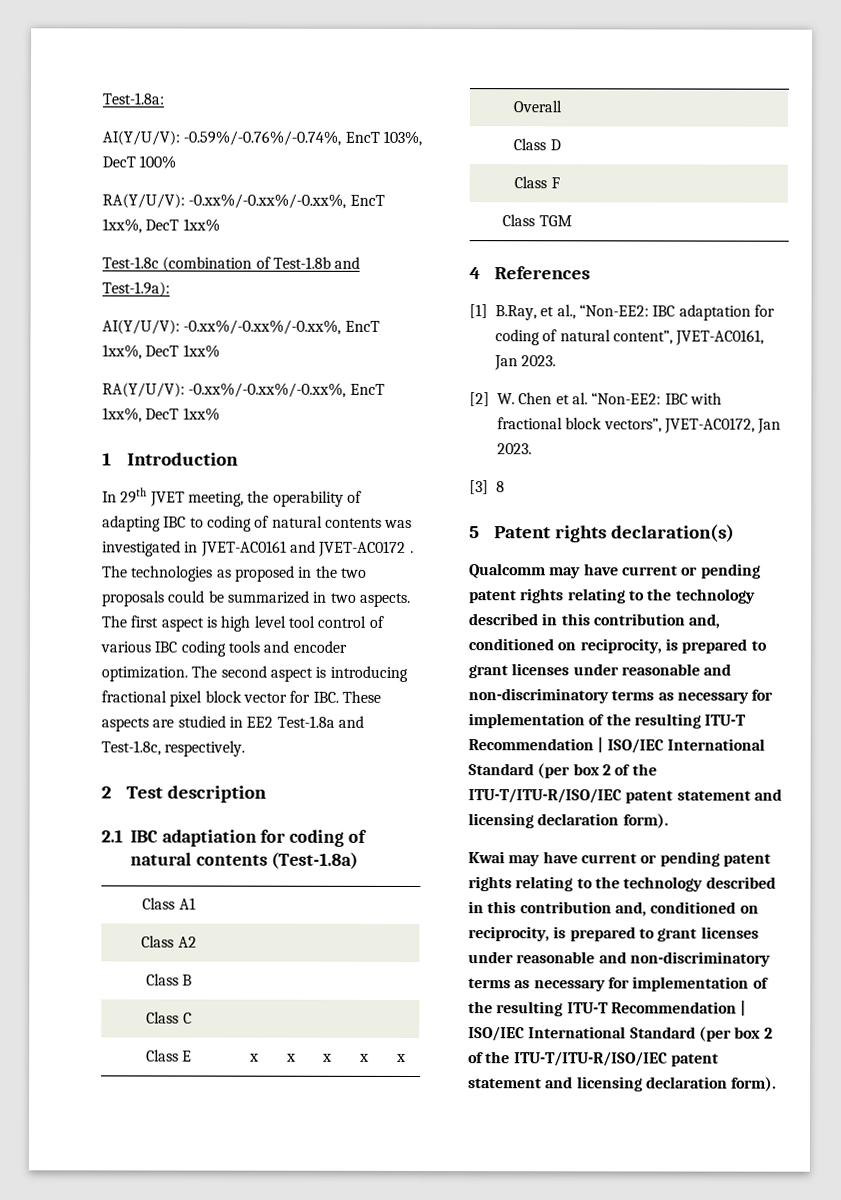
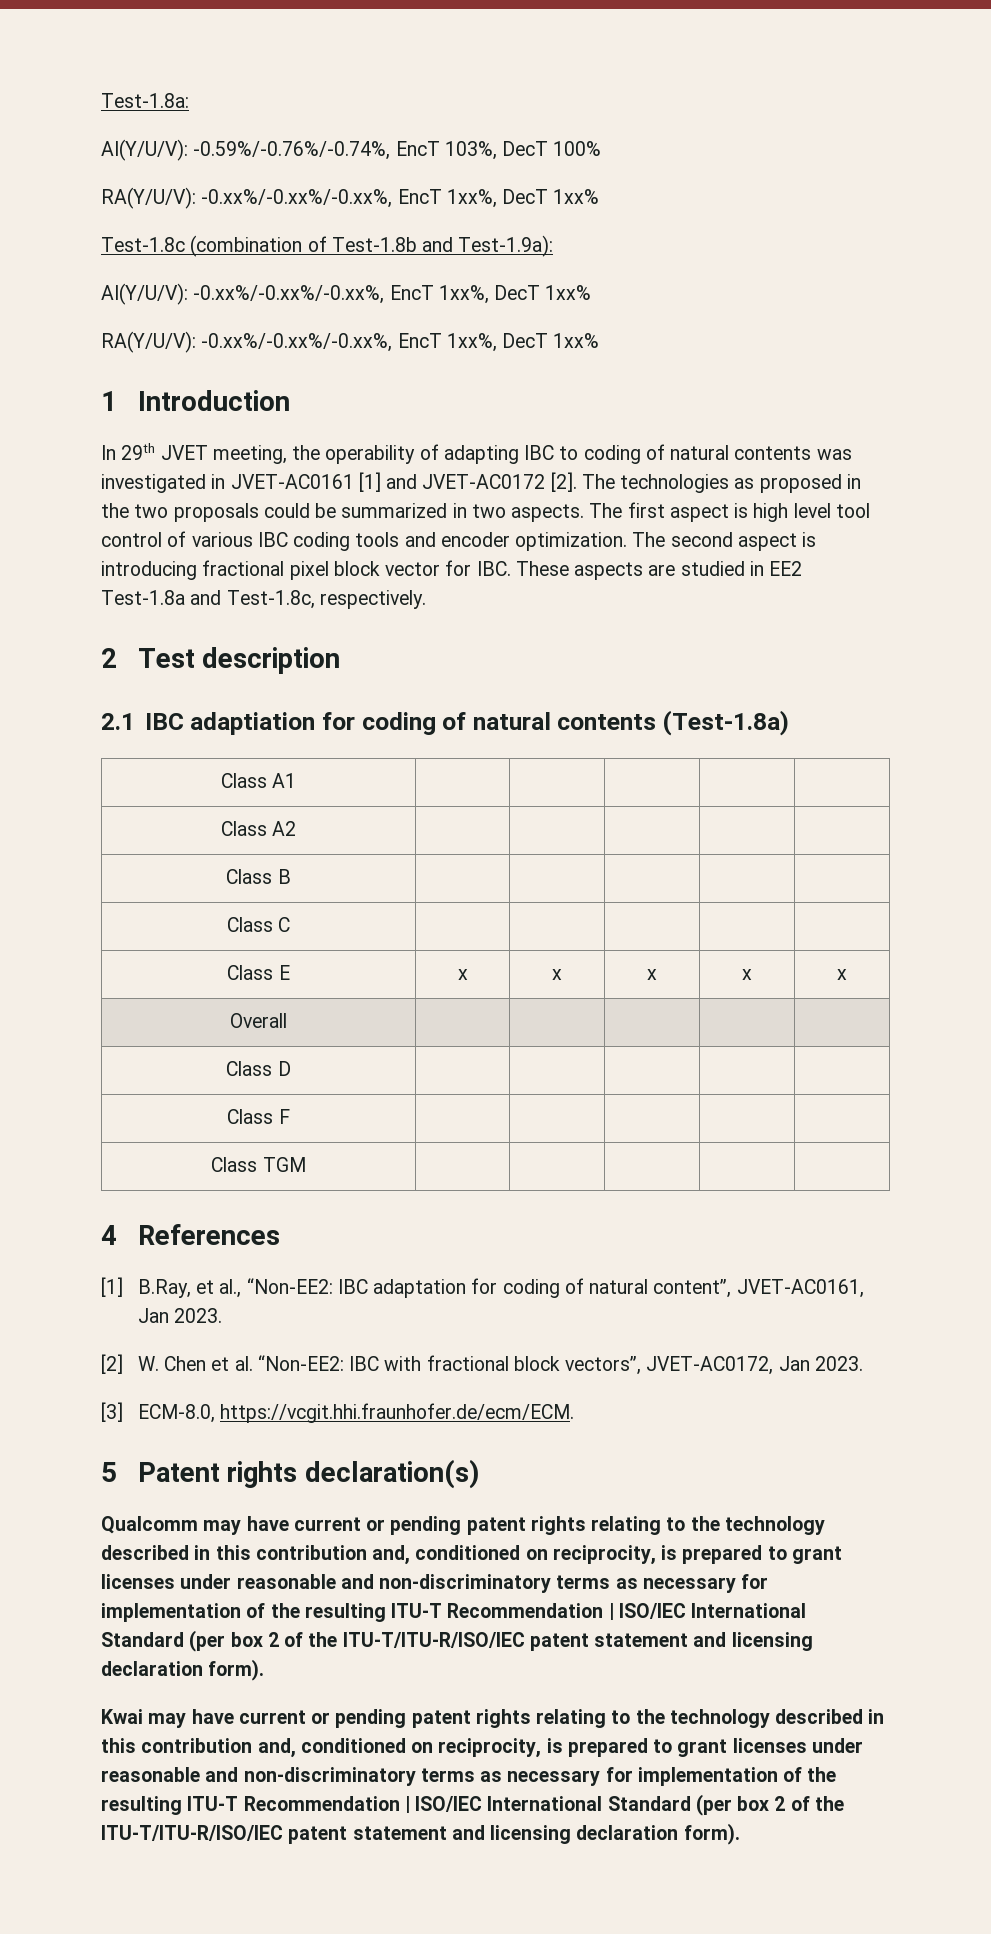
- In 29th JVET meeting, the operability of adapting IBC to coding of natural contents was investigated in JVET-AC0161 and JVET-AC0172 .
+ In 29th JVET meeting, the operability of adapting IBC to coding of natural contents was investigated in JVET-AC0161 [1] and JVET-AC0172 [2].
- [3] 8
+ [3] ECM-8.0, https://vcgit.hhi.fraunhofer.de/ecm/ECM.

